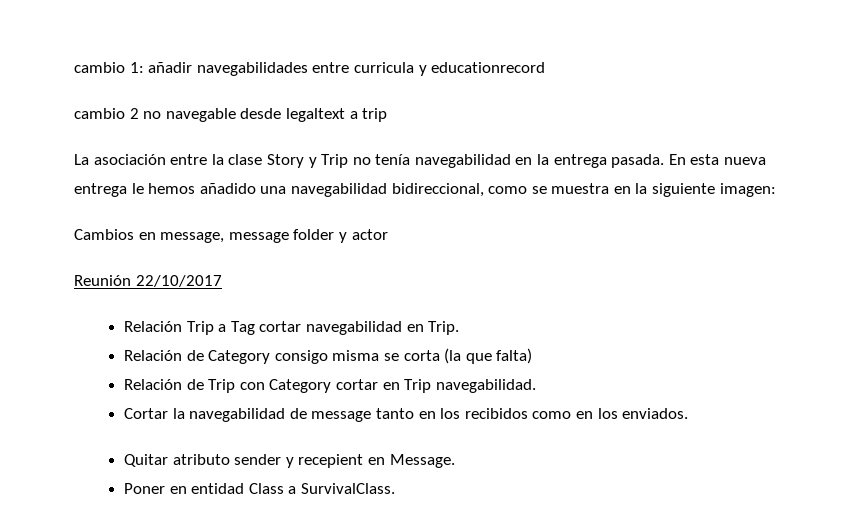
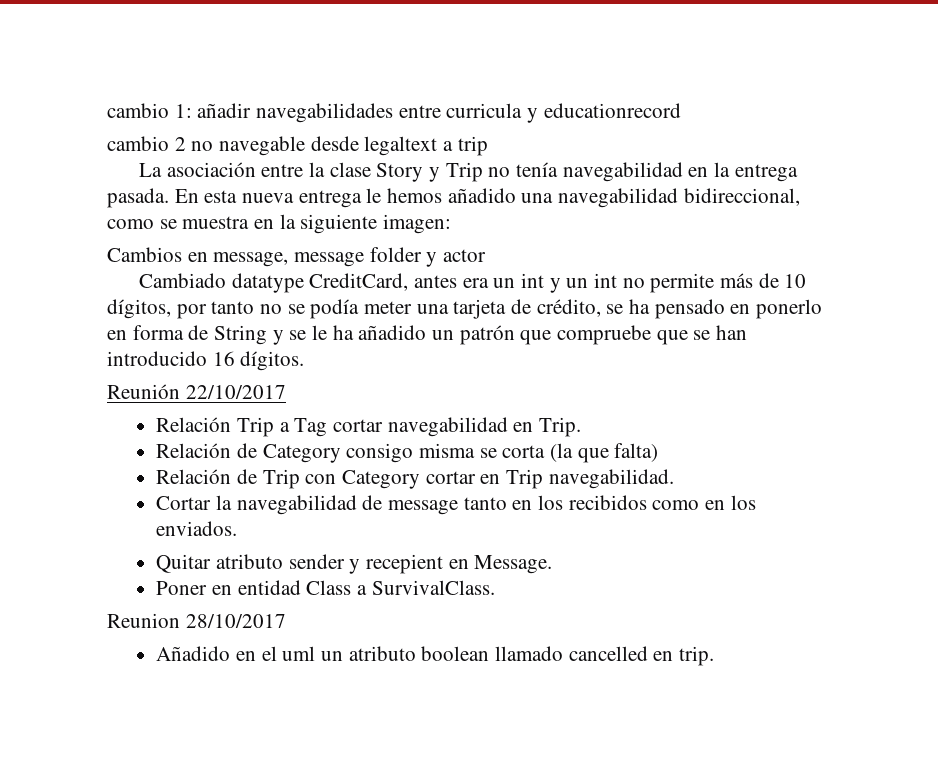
+ Cambiado datatype CreditCard, antes era un int y un int no permite más de 10 dígitos, por tanto no se podía meter una tarjeta de crédito, se ha pensado en ponerlo en forma de String y se le ha añadido un patrón que compruebe que se han introducido 16 dígitos.
+ Reunion 28/10/2017
+ Añadido en el uml un atributo boolean llamado cancelled en trip.

